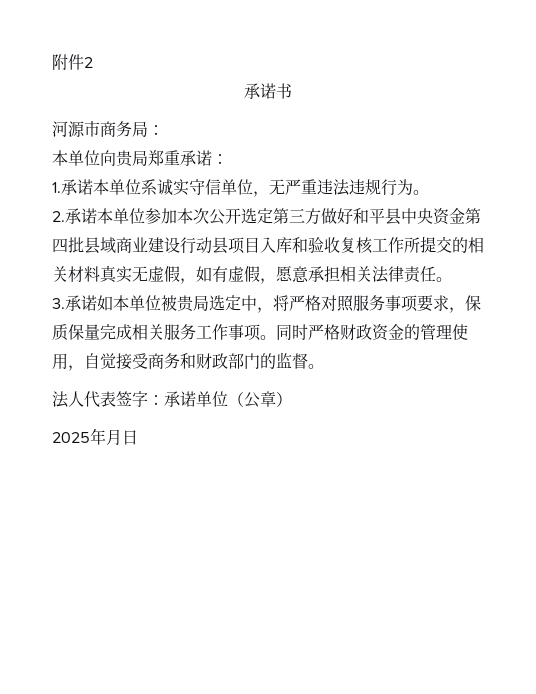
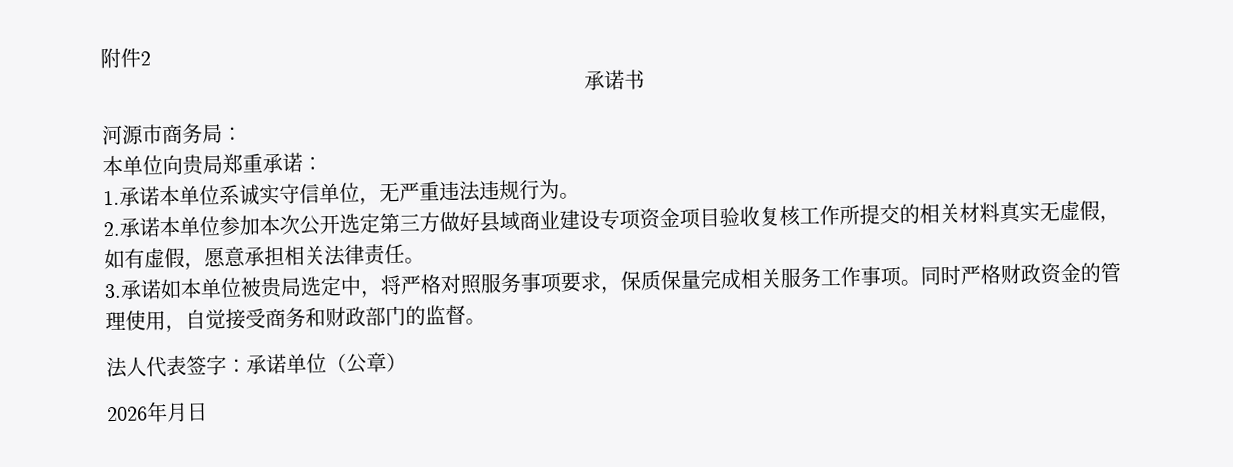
- 2.承诺本单位参加本次公开选定第三方做好和平县中央资金第四批县域商业建设行动县项目入库和验收复核工作所提交的相关材料真实无虚假，如有虚假，愿意承担相关法律责任。
+ 2.承诺本单位参加本次公开选定第三方做好县域商业建设专项资金项目验收复核工作所提交的相关材料真实无虚假，如有虚假，愿意承担相关法律责任。
- 2025年月日
+ 2026年月日

